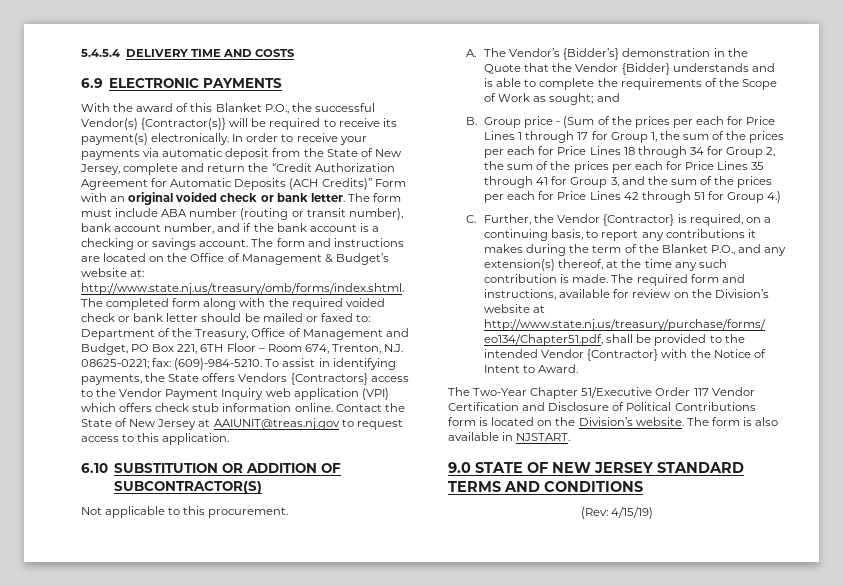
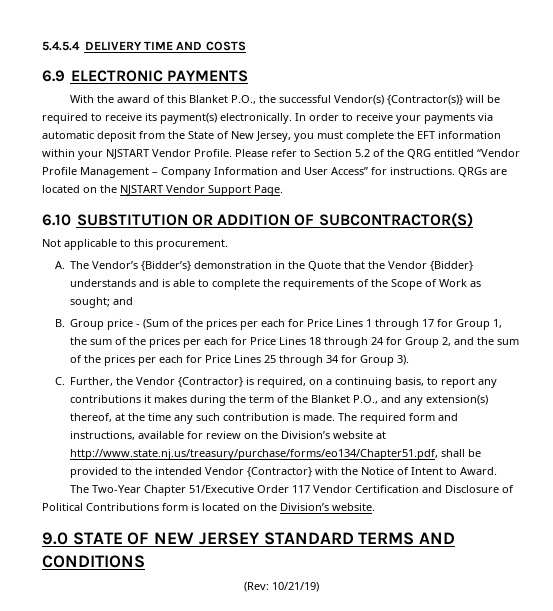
- In order to receive your payments via automatic deposit from the State of New Jersey, complete and return the “Credit Authorization Agreement for Automatic Deposits (ACH Credits)” Form with an original voided check or bank letter. The form must include ABA number (routing or transit number), bank account number, and if the bank account is a checking or savings account. The form and instructions are located on the Office of Management & Budget’s website at: http://www.state.nj.us/treasury/omb/forms/index.shtml. The completed form along with the required voided check or bank letter should be mailed or faxed to: Department of the Treasury, Office of Management and Budget, PO Box 221, 6TH Floor – Room 674, Trenton, N.J. 08625-0221; fax: (609)-984-5210. To assist in identifying payments, the State offers Vendors {Contractors} access to the Vendor Payment Inquiry web application (VPI) which offers check stub information online. Contact the State of New Jersey at AAIUNIT@treas.nj.gov to request access to this application.
+ In order to receive your payments via automatic deposit from the State of New Jersey, you must complete the EFT information within your NJSTART Vendor Profile. Please refer to Section 5.2 of the QRG entitled “Vendor Profile Management – Company Information and User Access” for instructions. QRGs are located on the NJSTART Vendor Support Page.
- B. Group price - (Sum of the prices per each for Price Lines 1 through 17 for Group 1, the sum of the prices per each for Price Lines 18 through 34 for Group 2, the sum of the prices per each for Price Lines 35 through 41 for Group 3, and the sum of the prices per each for Price Lines 42 through 51 for Group 4.)
+ B. Group price - (Sum of the prices per each for Price Lines 1 through 17 for Group 1, the sum of the prices per each for Price Lines 18 through 24 for Group 2, and the sum of the prices per each for Price Lines 25 through 34 for Group 3).
- The form is also available in NJSTART.
- (Rev: 4/15/19)
+ (Rev: 10/21/19)

